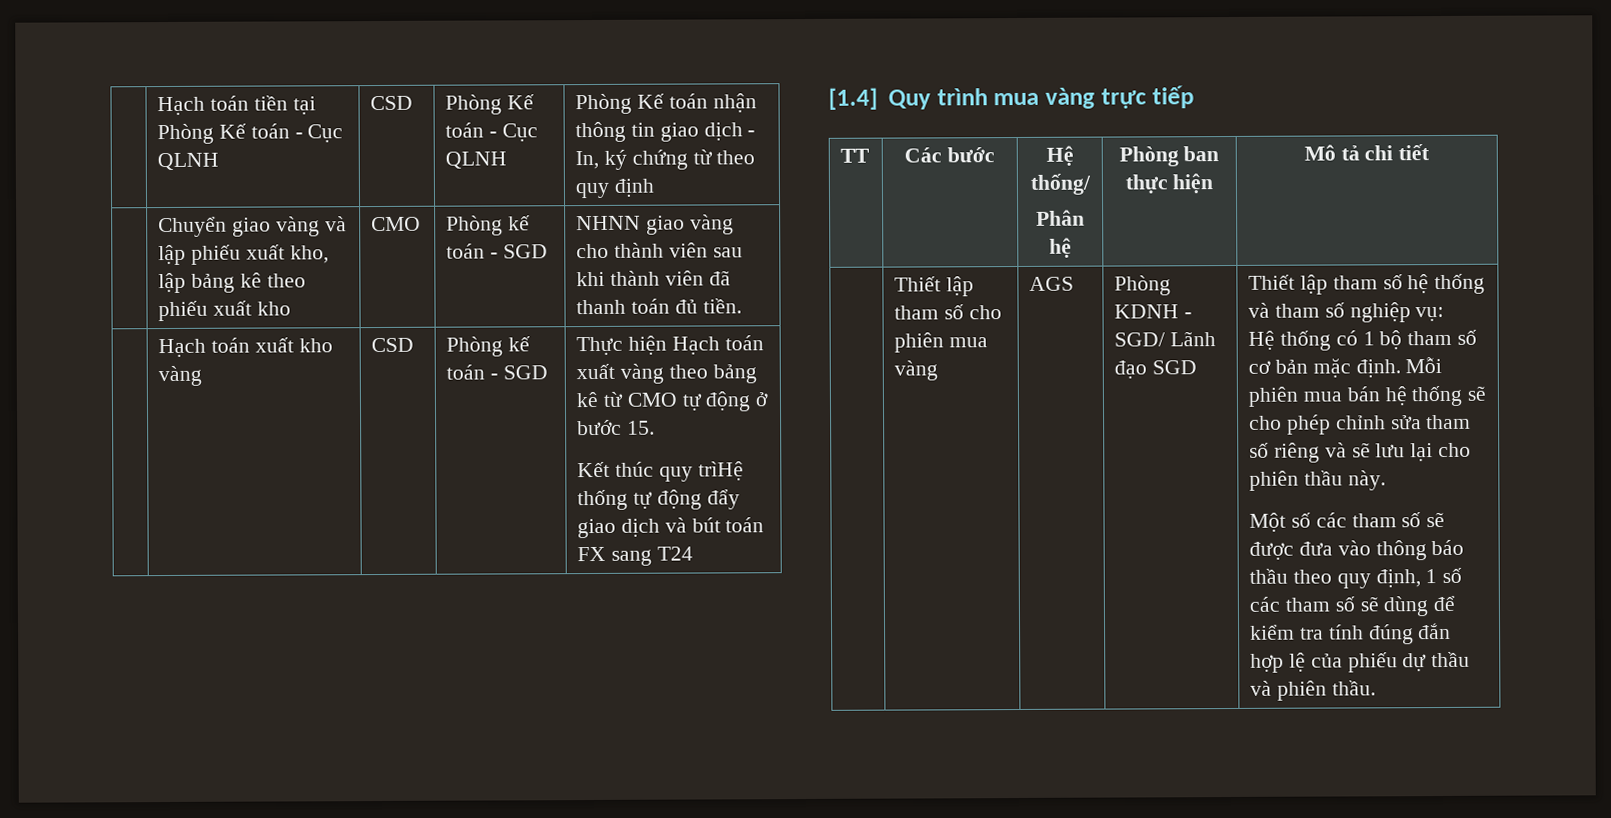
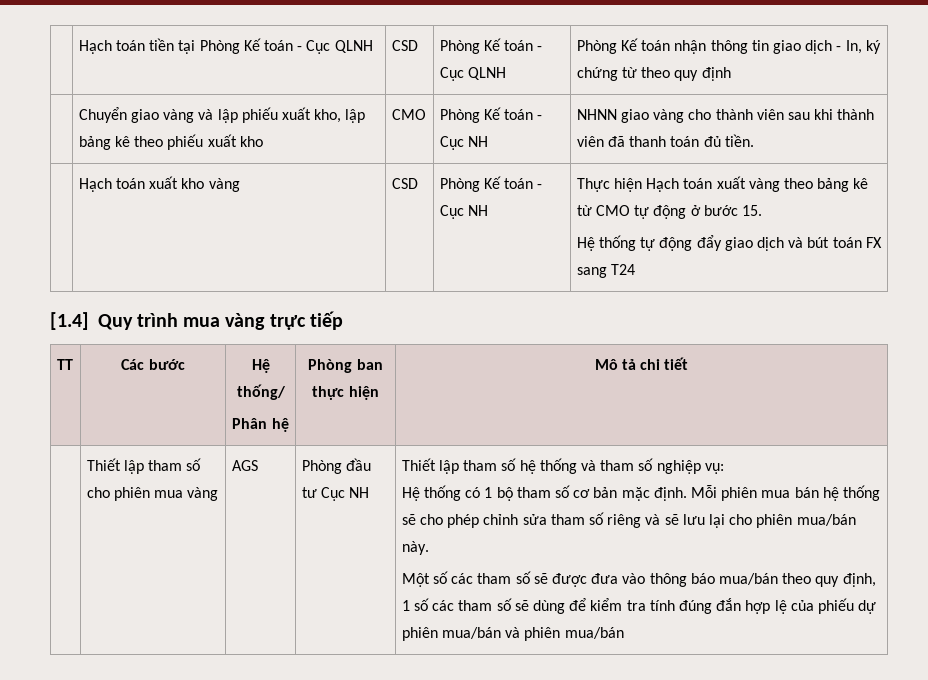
- | Chuyển giao vàng và lập phiếu xuất kho, lập bảng kê theo phiếu xuất kho | CMO | Phòng kế toán - SGD | NHNN giao vàng cho thành viên sau khi thành viên đã thanh toán đủ tiền.
+ | Chuyển giao vàng và lập phiếu xuất kho, lập bảng kê theo phiếu xuất kho | CMO | Phòng Kế toán - Cục NH | NHNN giao vàng cho thành viên sau khi thành viên đã thanh toán đủ tiền.
- CSD | Phòng kế toán - SGD
+ CSD | Phòng Kế toán - Cục NH
- Kết thúc quy trìHệ thống tự động đẩy giao dịch và bút toán FX sang T24
+ Hệ thống tự động đẩy giao dịch và bút toán FX sang T24
- Phòng KDNH - SGD/ Lãnh đạo SGD
+ Phòng đầu tư Cục NH
- Mỗi phiên mua bán hệ thống sẽ cho phép chỉnh sửa tham số riêng và sẽ lưu lại cho phiên thầu này.
+ Mỗi phiên mua bán hệ thống sẽ cho phép chỉnh sửa tham số riêng và sẽ lưu lại cho phiên mua/bán này.
- Một số các tham số sẽ được đưa vào thông báo thầu theo quy định, 1 số các tham số sẽ dùng để kiểm tra tính đúng đắn hợp lệ của phiếu dự thầu và phiên thầu.
+ Một số các tham số sẽ được đưa vào thông báo mua/bán theo quy định, 1 số các tham số sẽ dùng để kiểm tra tính đúng đắn hợp lệ của phiếu dự phiên mua/bán và phiên mua/bán

